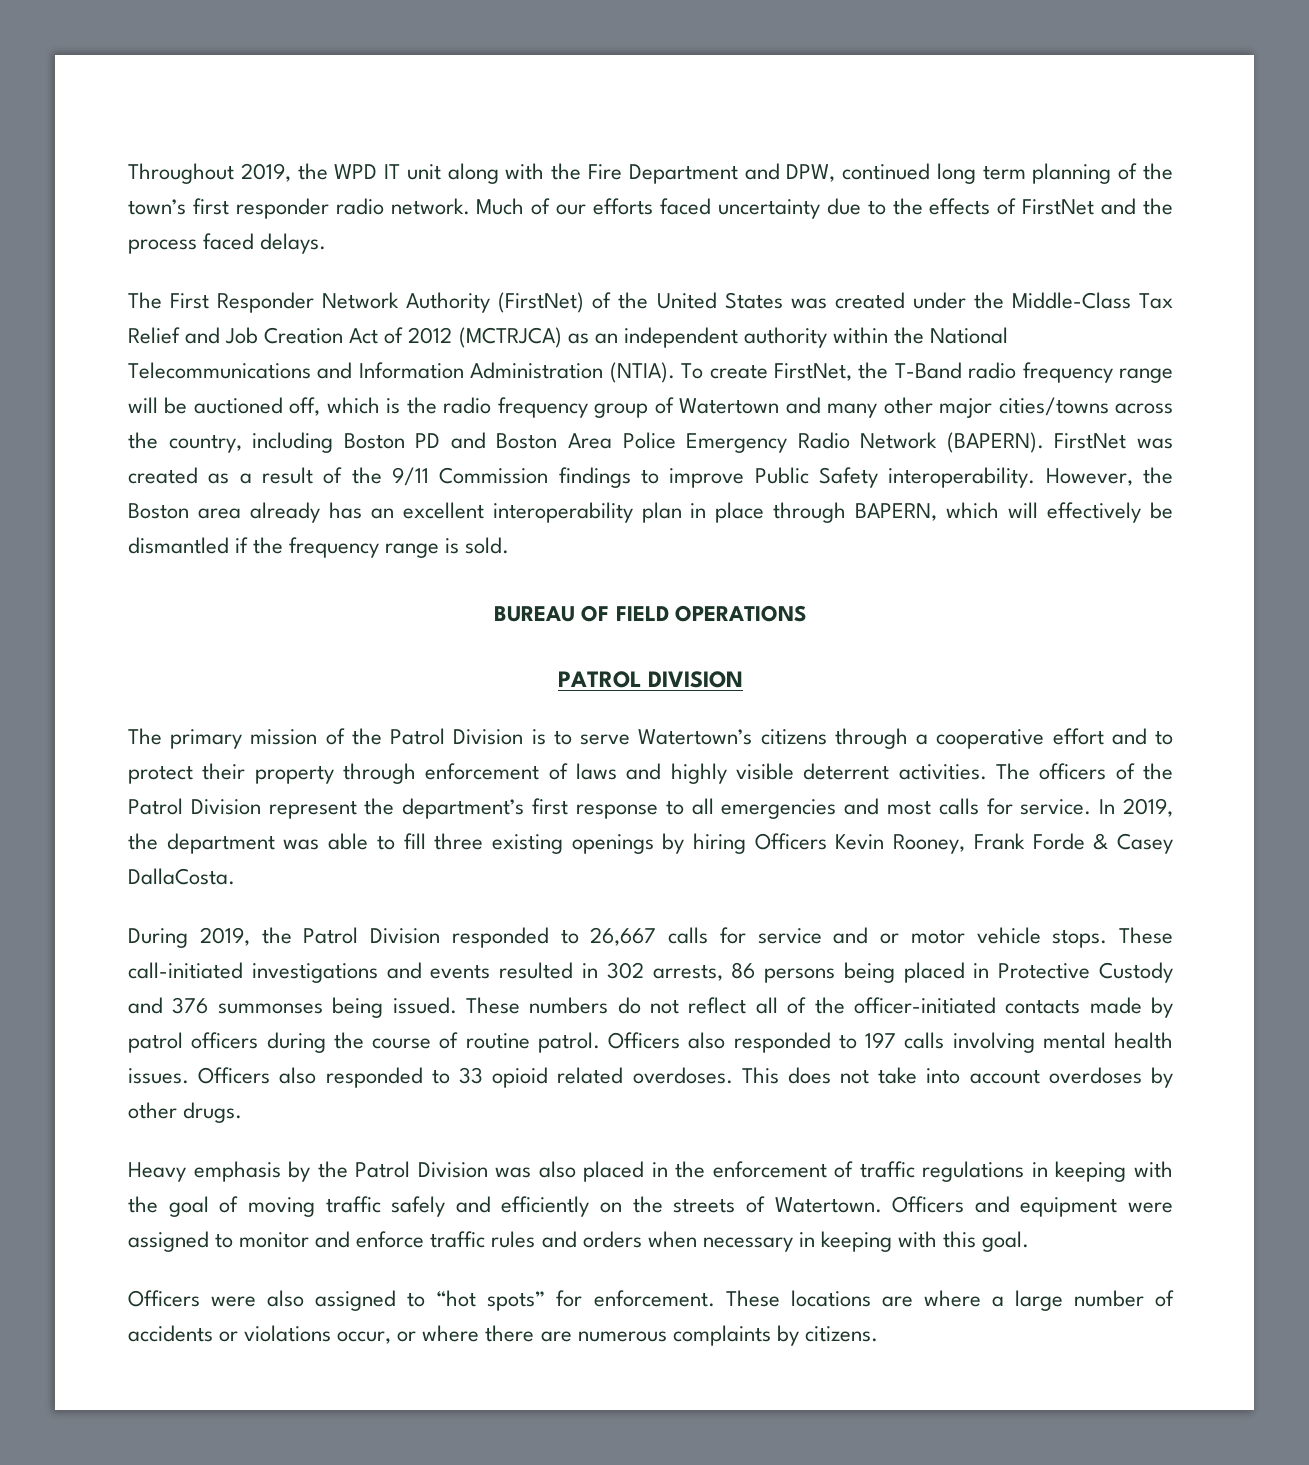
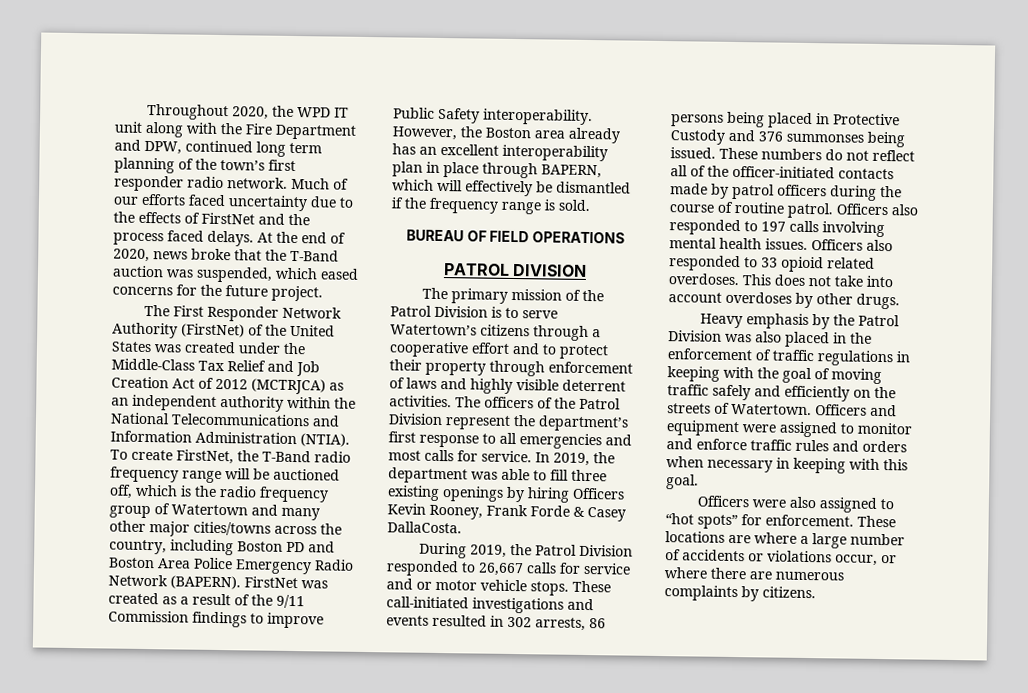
- Throughout 2019, the WPD IT unit along with the Fire Department and DPW, continued long term planning of the town’s first responder radio network.
+ Throughout 2020, the WPD IT unit along with the Fire Department and DPW, continued long term planning of the town’s first responder radio network.
+ At the end of 2020, news broke that the T-Band auction was suspended, which eased concerns for the future project.

